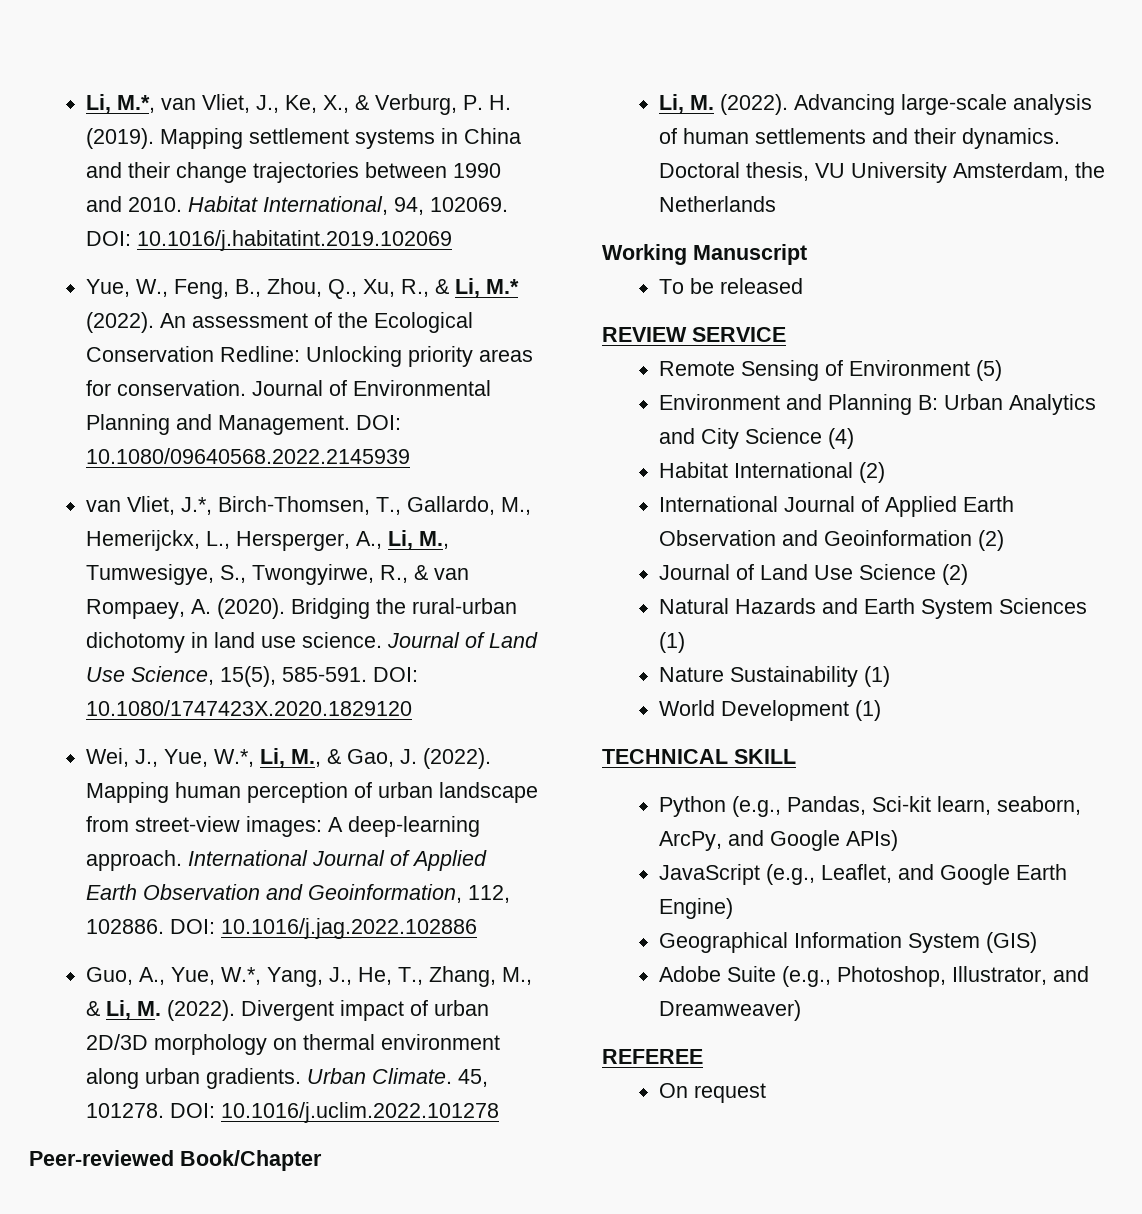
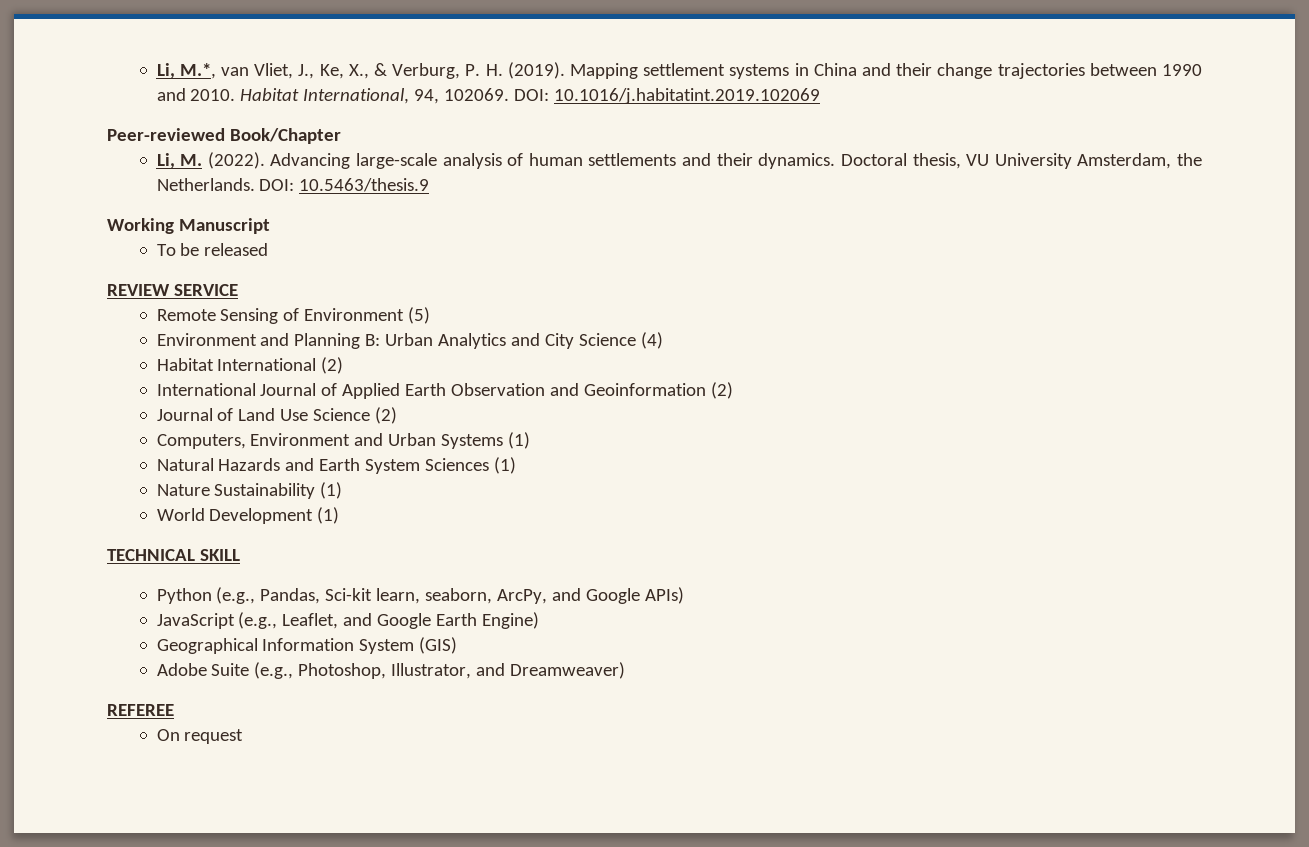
- Yue, W., Feng, B., Zhou, Q., Xu, R., & Li, M.* (2022). An assessment of the Ecological Conservation Redline: Unlocking priority areas for conservation. Journal of Environmental Planning and Management. DOI: 10.1080/09640568.2022.2145939
- van Vliet, J.*, Birch-Thomsen, T., Gallardo, M., Hemerijckx, L., Hersperger, A., Li, M., Tumwesigye, S., Twongyirwe, R., & van Rompaey, A. (2020). Bridging the rural-urban dichotomy in land use science. Journal of Land Use Science, 15(5), 585-591. DOI: 10.1080/1747423X.2020.1829120
- Wei, J., Yue, W.*, Li, M., & Gao, J. (2022). Mapping human perception of urban landscape from street-view images: A deep-learning approach. International Journal of Applied Earth Observation and Geoinformation, 112, 102886. DOI: 10.1016/j.jag.2022.102886
- Guo, A., Yue, W.*, Yang, J., He, T., Zhang, M., & Li, M. (2022). Divergent impact of urban 2D/3D morphology on thermal environment along urban gradients. Urban Climate. 45, 101278. DOI: 10.1016/j.uclim.2022.101278
- Doctoral thesis, VU University Amsterdam, the Netherlands
+ Doctoral thesis, VU University Amsterdam, the Netherlands. DOI: 10.5463/thesis.9
+ Computers, Environment and Urban Systems (1)

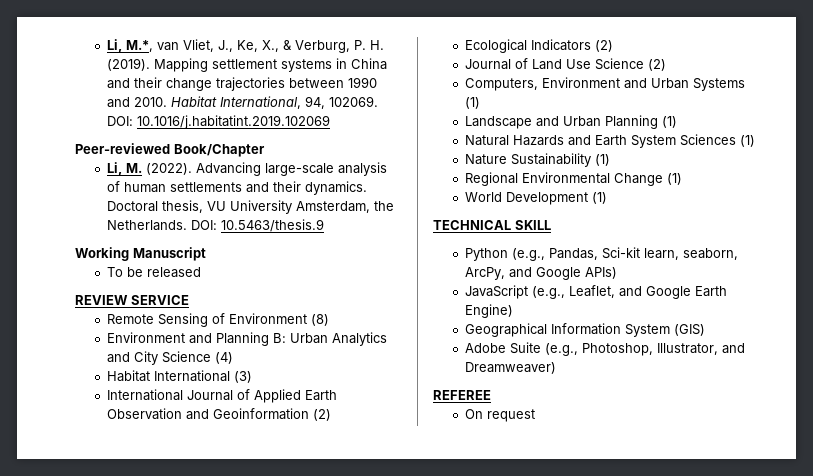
- Remote Sensing of Environment (5)
+ Remote Sensing of Environment (8)
- Habitat International (2)
+ Habitat International (3)
+ Ecological Indicators (2)
+ Landscape and Urban Planning (1)
+ Regional Environmental Change (1)

